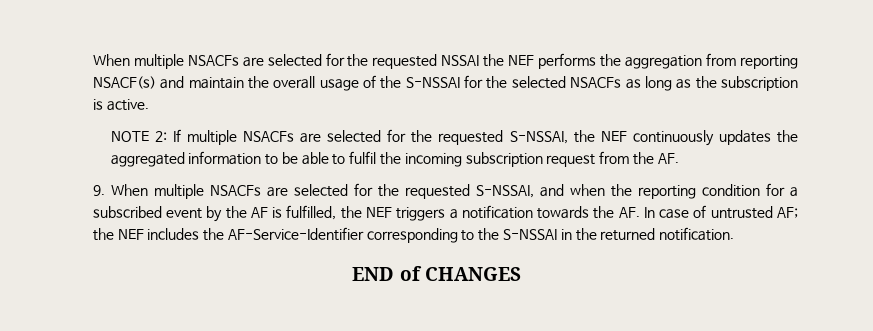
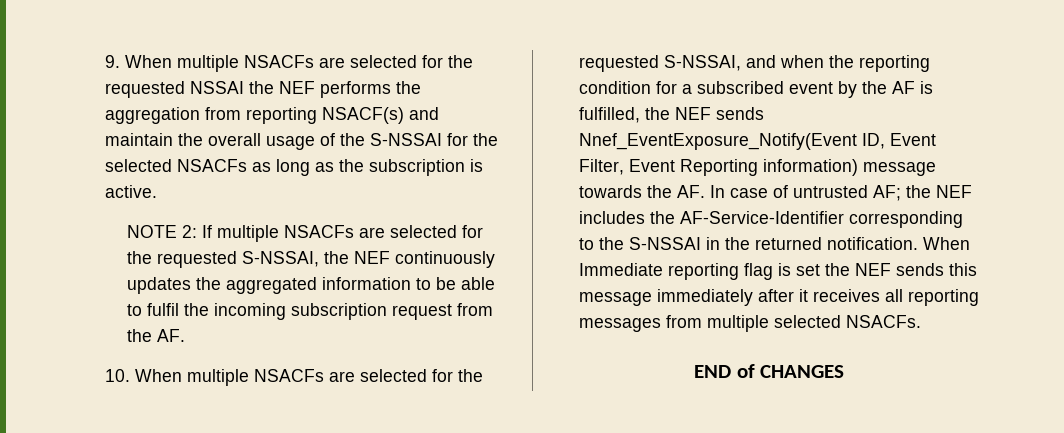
- When multiple NSACFs are selected for the requested NSSAI the NEF performs the aggregation from reporting NSACF(s) and maintain the overall usage of the S-NSSAI for the selected NSACFs as long as the subscription is active.
+ 9. When multiple NSACFs are selected for the requested NSSAI the NEF performs the aggregation from reporting NSACF(s) and maintain the overall usage of the S-NSSAI for the selected NSACFs as long as the subscription is active.
- 9. When multiple NSACFs are selected for the requested S-NSSAI, and when the reporting condition for a subscribed event by the AF is fulfilled, the NEF triggers a notification towards the AF. In case of untrusted AF; the NEF includes the AF-Service-Identifier corresponding to the S-NSSAI in the returned notification.
+ 10. When multiple NSACFs are selected for the requested S-NSSAI, and when the reporting condition for a subscribed event by the AF is fulfilled, the NEF sends Nnef_EventExposure_Notify(Event ID, Event Filter, Event Reporting information) message towards the AF. In case of untrusted AF; the NEF includes the AF-Service-Identifier corresponding to the S-NSSAI in the returned notification. When Immediate reporting flag is set the NEF sends this message immediately after it receives all reporting messages from multiple selected NSACFs.

